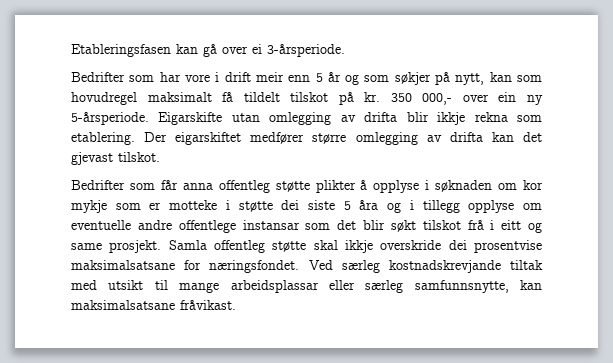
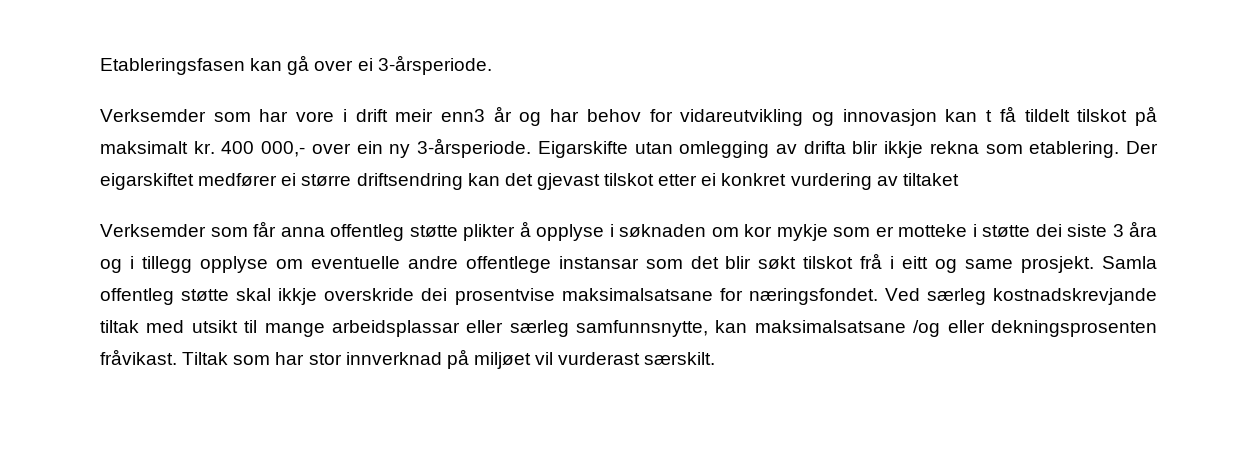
- Bedrifter som har vore i drift meir enn 5 år og som søkjer på nytt, kan som hovudregel maksimalt få tildelt tilskot på kr. 350 000,- over ein ny 5-årsperiode.
+ Verksemder som har vore i drift meir enn3 år og har behov for vidareutvikling og innovasjon kan t få tildelt tilskot på maksimalt kr. 400 000,- over ein ny 3-årsperiode.
- Der eigarskiftet medfører større omlegging av drifta kan det gjevast tilskot.
- Bedrifter som får anna offentleg støtte plikter å opplyse i søknaden om kor mykje som er motteke i støtte dei siste 5 åra og i tillegg opplyse om eventuelle andre offentlege instansar som det blir søkt tilskot frå i eitt og same prosjekt.
+ Der eigarskiftet medfører ei større driftsendring kan det gjevast tilskot etter ei konkret vurdering av tiltaket
+ Verksemder som får anna offentleg støtte plikter å opplyse i søknaden om kor mykje som er motteke i støtte dei siste 3 åra og i tillegg opplyse om eventuelle andre offentlege instansar som det blir søkt tilskot frå i eitt og same prosjekt.
- Ved særleg kostnadskrevjande tiltak med utsikt til mange arbeidsplassar eller særleg samfunnsnytte, kan maksimalsatsane fråvikast.
+ Ved særleg kostnadskrevjande tiltak med utsikt til mange arbeidsplassar eller særleg samfunnsnytte, kan maksimalsatsane /og eller dekningsprosenten fråvikast. Tiltak som har stor innverknad på miljøet vil vurderast særskilt.

